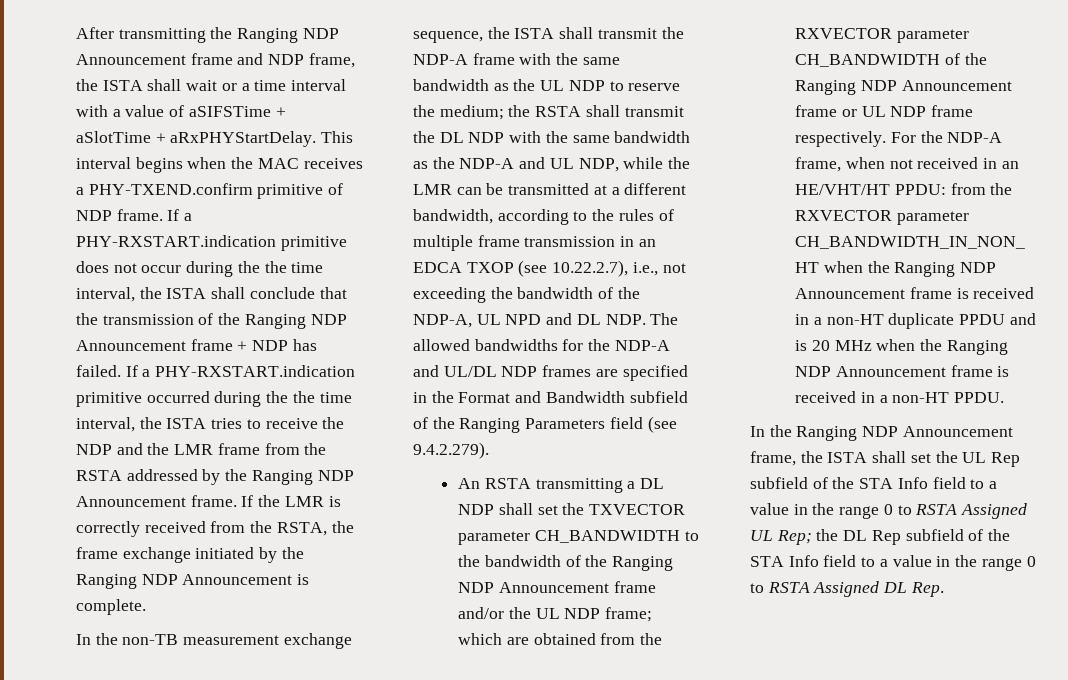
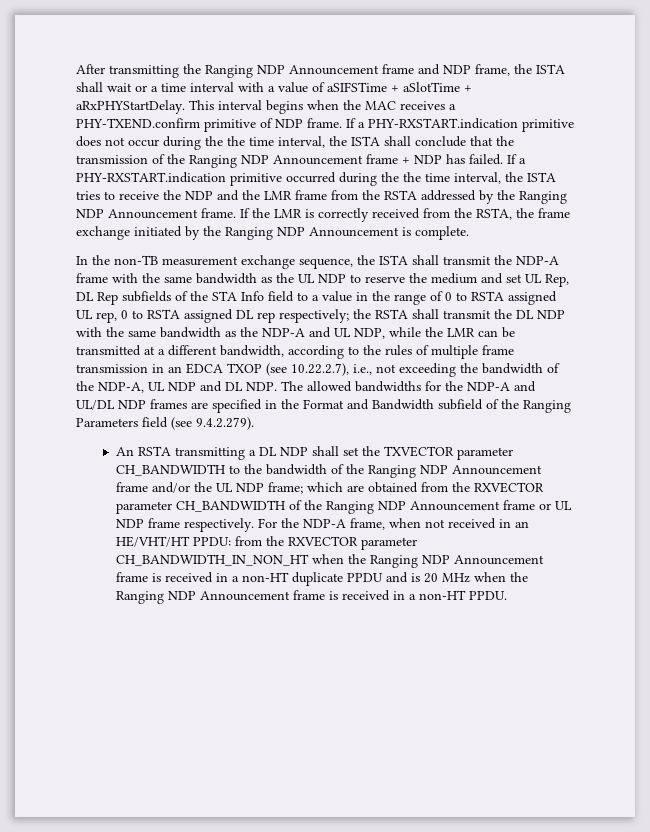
- In the non-TB measurement exchange sequence, the ISTA shall transmit the NDP-A frame with the same bandwidth as the UL NDP to reserve the medium;
+ In the non-TB measurement exchange sequence, the ISTA shall transmit the NDP-A frame with the same bandwidth as the UL NDP to reserve the medium and set UL Rep, DL Rep subfields of the STA Info field to a value in the range of 0 to RSTA assigned UL rep, 0 to RSTA assigned DL rep respectively;
- the RSTA shall transmit the DL NDP with the same bandwidth as the NDP-A and UL NDP, while the LMR can be transmitted at a different bandwidth, according to the rules of multiple frame transmission in an EDCA TXOP (see 10.22.2.7), i.e., not exceeding the bandwidth of the NDP-A, UL NPD and DL NDP. The allowed bandwidths for the NDP-A and UL/DL NDP frames are specified in the Format and Bandwidth subfield of the Ranging Parameters field (see 9.4.2.279).
+ the RSTA shall transmit the DL NDP with the same bandwidth as the NDP-A and UL NDP, while the LMR can be transmitted at a different bandwidth, according to the rules of multiple frame transmission in an EDCA TXOP (see 10.22.2.7), i.e., not exceeding the bandwidth of the NDP-A, UL NDP and DL NDP. The allowed bandwidths for the NDP-A and UL/DL NDP frames are specified in the Format and Bandwidth subfield of the Ranging Parameters field (see 9.4.2.279).
- In the Ranging NDP Announcement frame, the ISTA shall set the UL Rep subfield of the STA Info field to a value in the range 0 to RSTA Assigned UL Rep; the DL Rep subfield of the STA Info field to a value in the range 0 to RSTA Assigned DL Rep.

